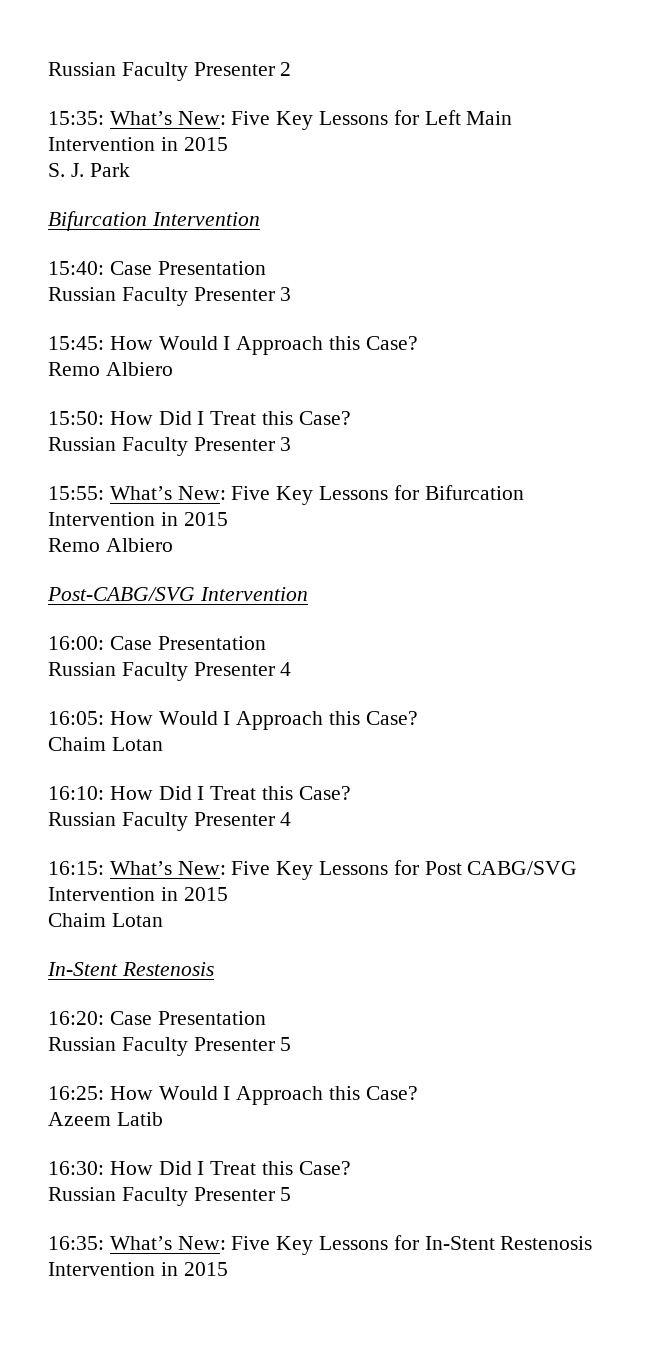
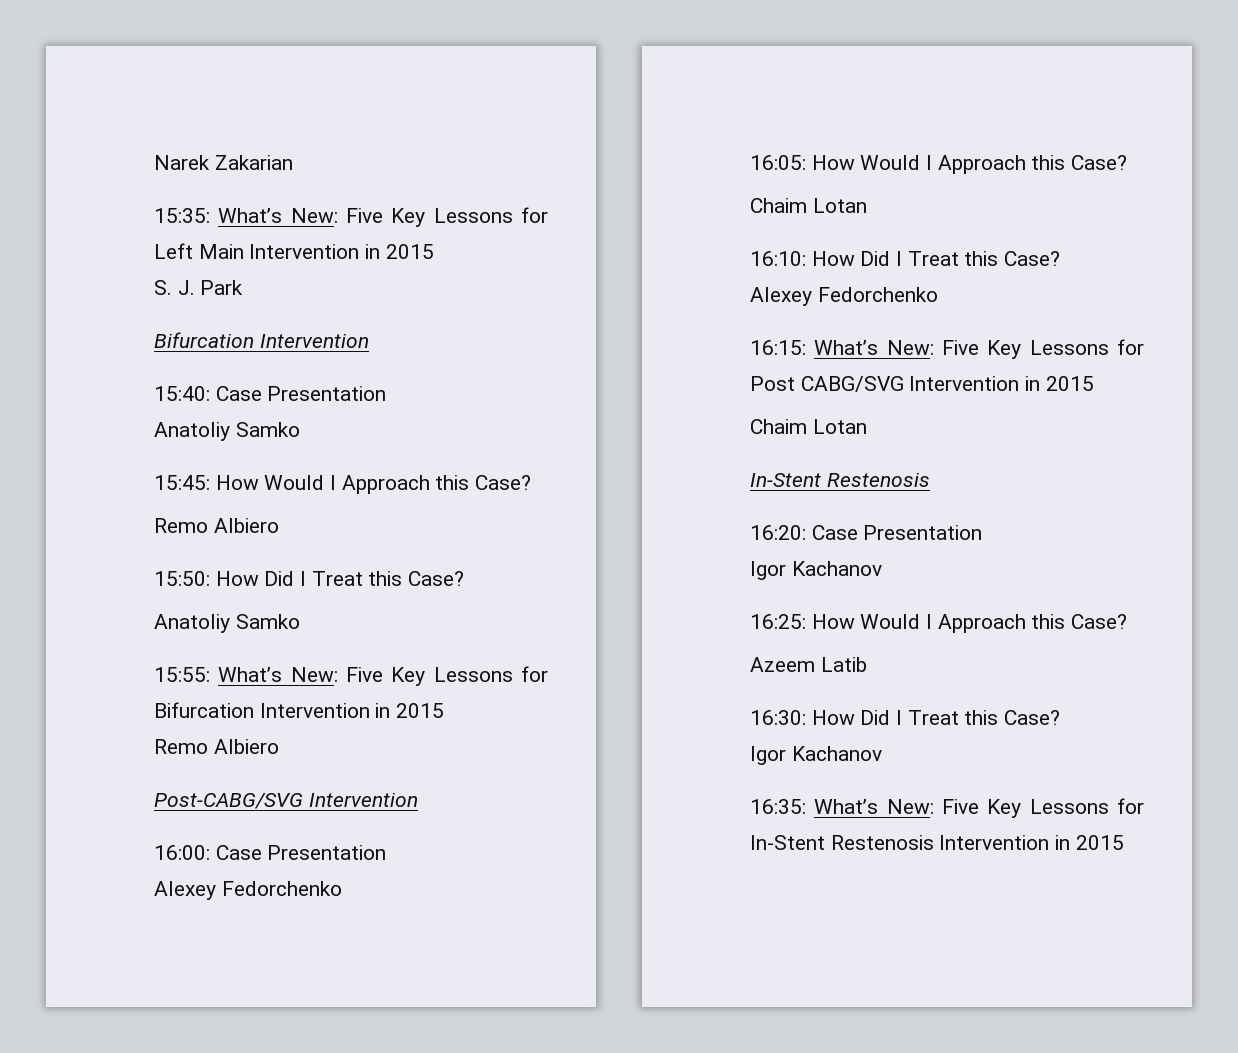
- Russian Faculty Presenter 2
+ Narek Zakarian
  15:40: Case Presentation
- Russian Faculty Presenter 3
+ Anatoliy Samko
  15:50: How Did I Treat this Case?
- Russian Faculty Presenter 3
+ Anatoliy Samko
  16:00: Case Presentation
- Russian Faculty Presenter 4
+ Alexey Fedorchenko
  16:10: How Did I Treat this Case?
- Russian Faculty Presenter 4
+ Alexey Fedorchenko
  16:20: Case Presentation
- Russian Faculty Presenter 5
+ Igor Kachanov
  16:30: How Did I Treat this Case?
- Russian Faculty Presenter 5
+ Igor Kachanov

